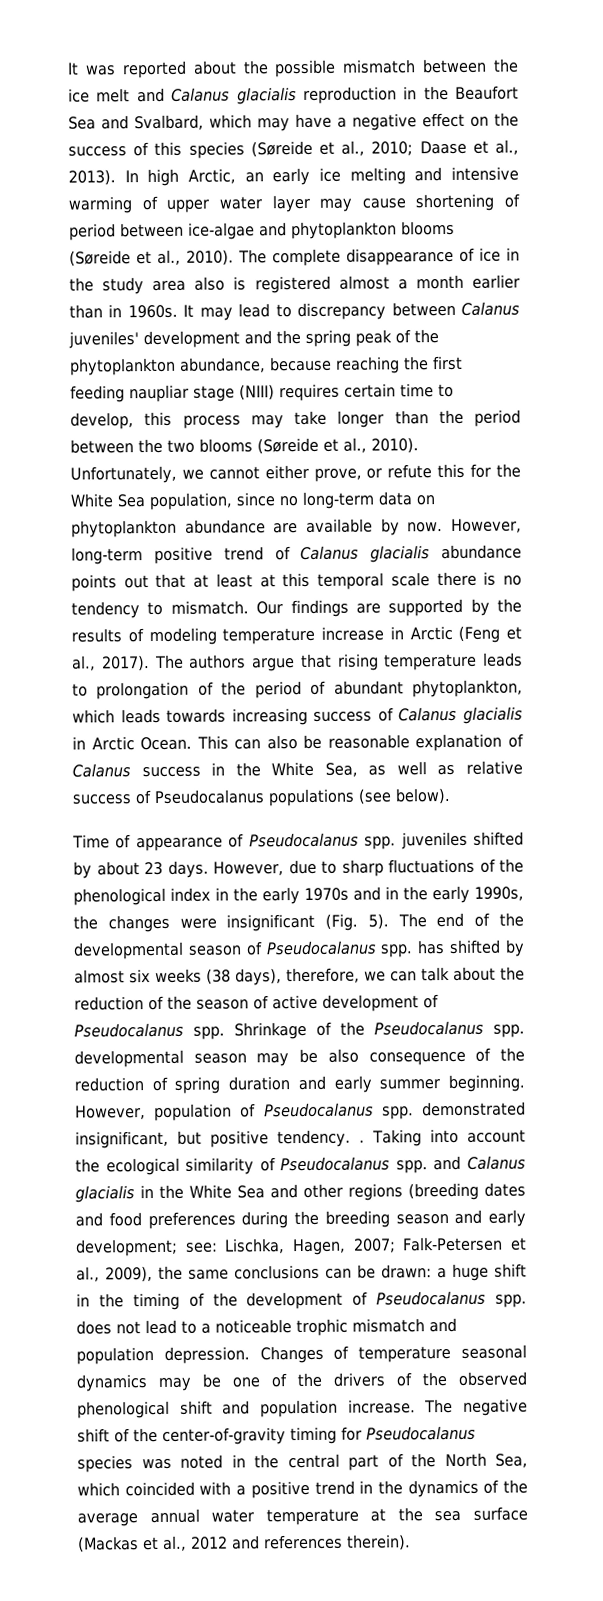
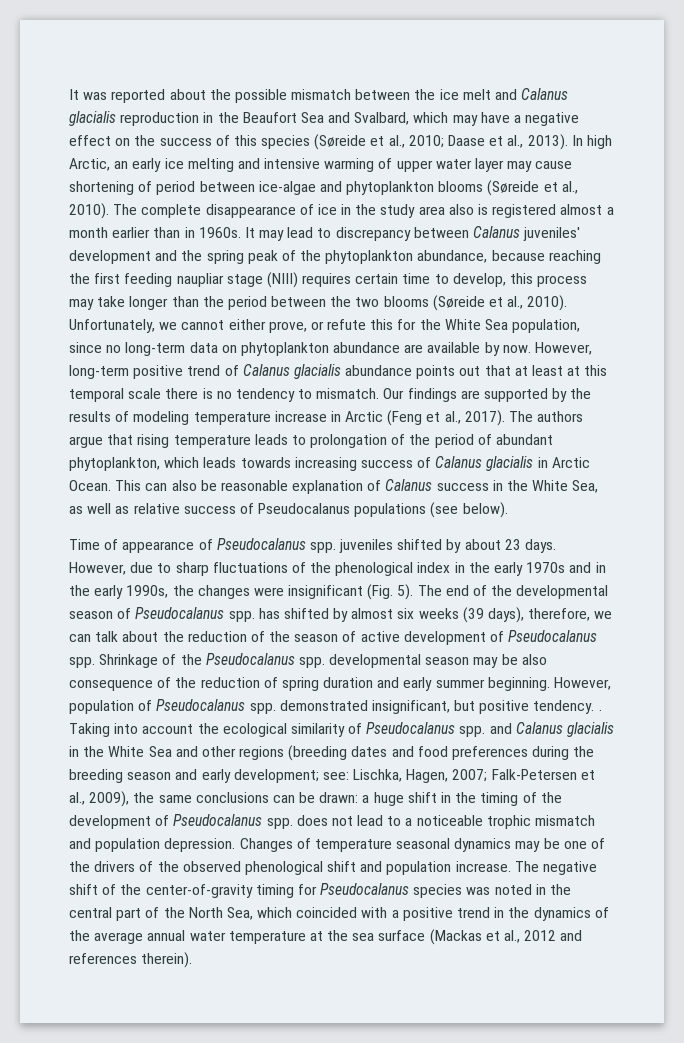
- The end of the developmental season of Pseudocalanus spp. has shifted by almost six weeks (38 days), therefore, we can talk about the reduction of the season of active development of Pseudocalanus spp.
+ The end of the developmental season of Pseudocalanus spp. has shifted by almost six weeks (39 days), therefore, we can talk about the reduction of the season of active development of Pseudocalanus spp.

